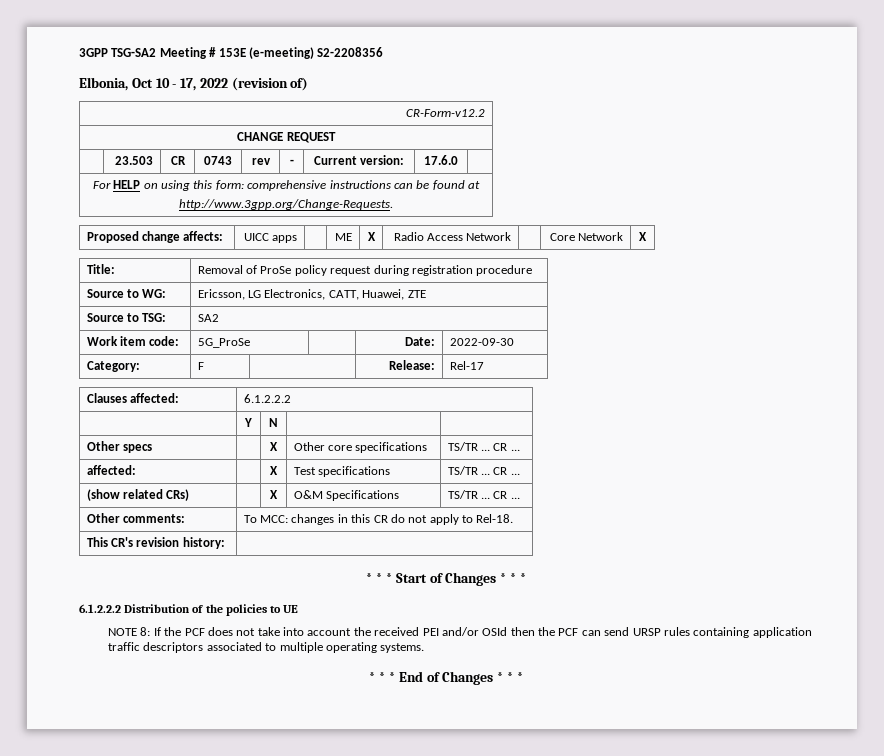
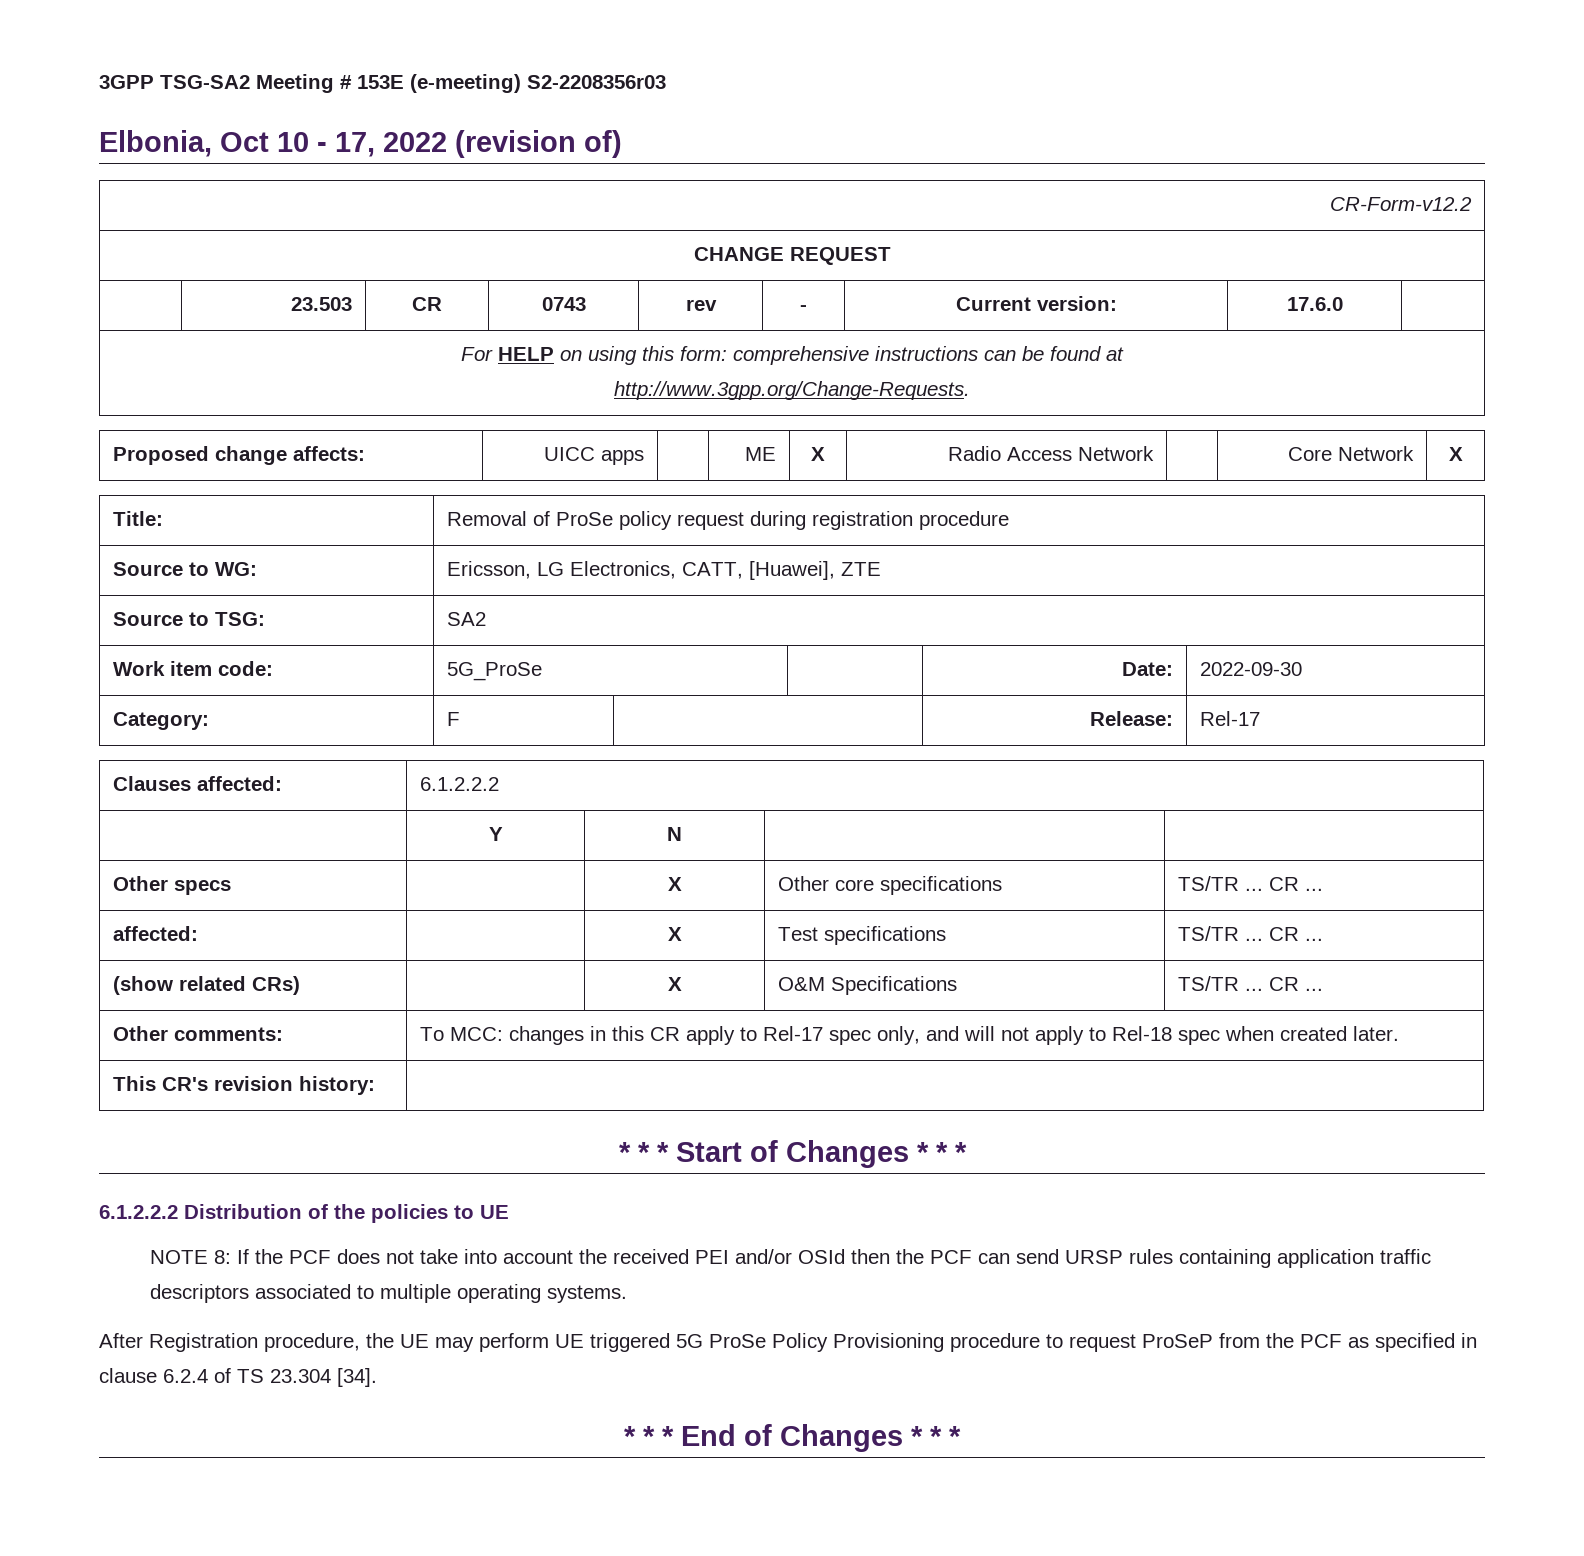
- 3GPP TSG-SA2 Meeting # 153E (e-meeting) S2-2208356
+ 3GPP TSG-SA2 Meeting # 153E (e-meeting) S2-2208356r03
- Source to WG: | Ericsson, LG Electronics, CATT, Huawei, ZTE
+ Source to WG: | Ericsson, LG Electronics, CATT, [Huawei], ZTE
- Other comments: | To MCC: changes in this CR do not apply to Rel-18.
+ Other comments: | To MCC: changes in this CR apply to Rel-17 spec only, and will not apply to Rel-18 spec when created later.
+ After Registration procedure, the UE may perform UE triggered 5G ProSe Policy Provisioning procedure to request ProSeP from the PCF as specified in clause 6.2.4 of TS 23.304 [34].

